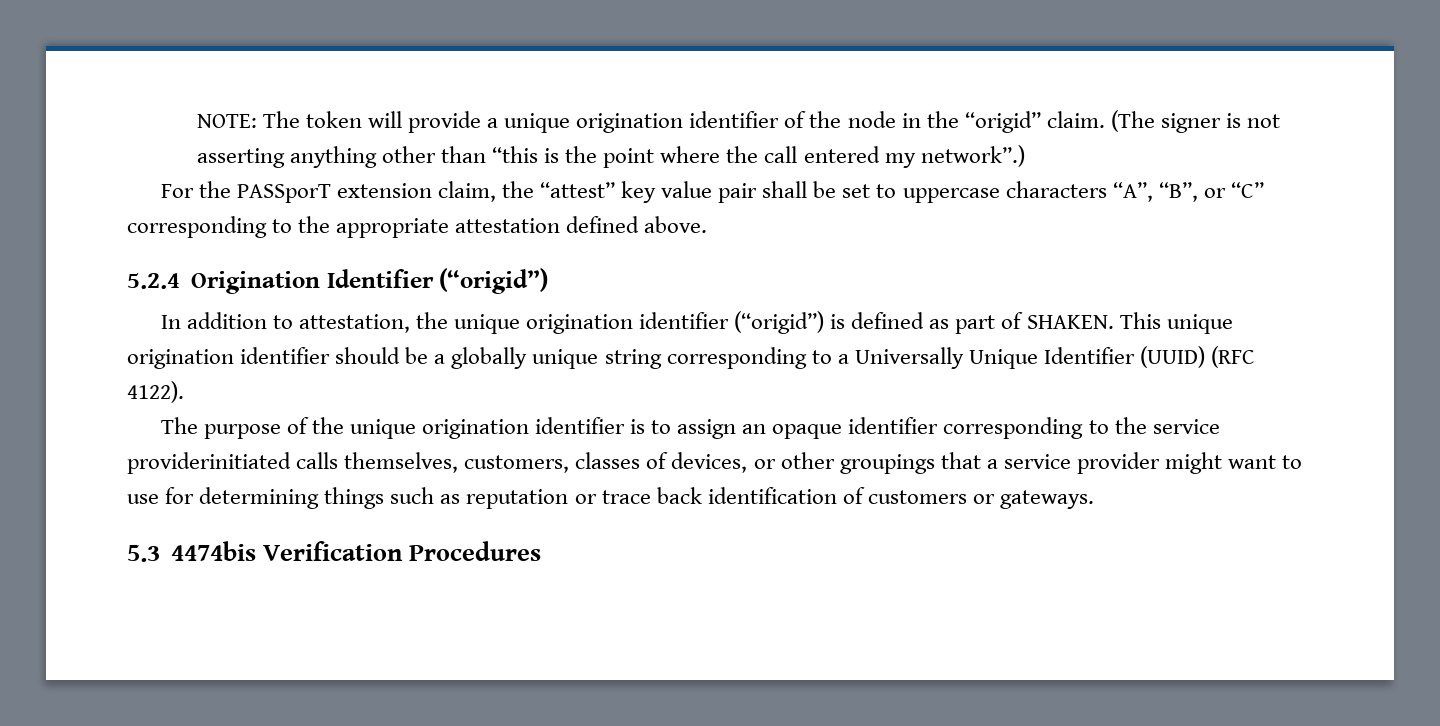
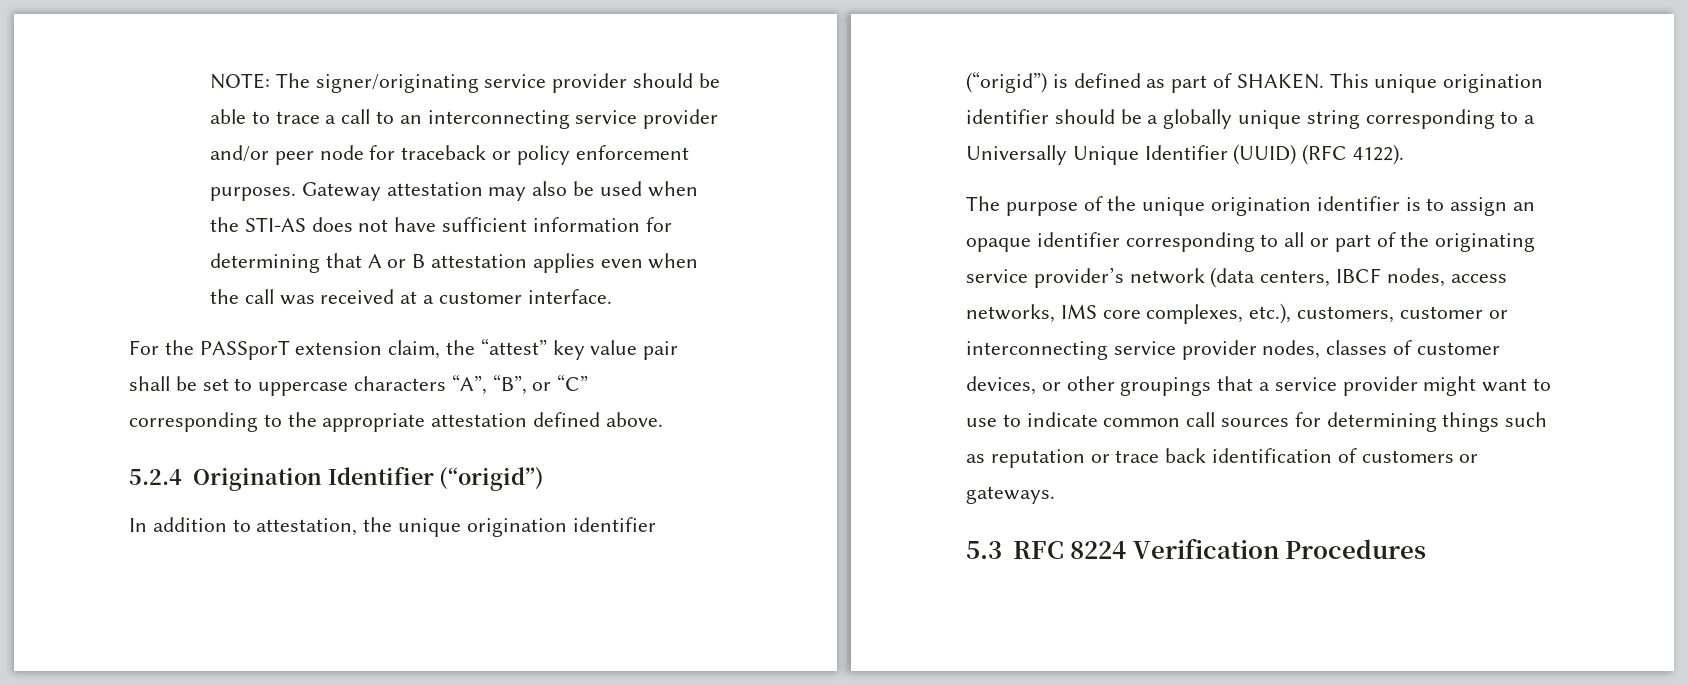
- NOTE: The token will provide a unique origination identifier of the node in the “origid” claim. (The signer is not asserting anything other than “this is the point where the call entered my network”.)
+ NOTE: The signer/originating service provider should be able to trace a call to an interconnecting service provider and/or peer node for traceback or policy enforcement purposes. Gateway attestation may also be used when the STI-AS does not have sufficient information for determining that A or B attestation applies even when the call was received at a customer interface.
- The purpose of the unique origination identifier is to assign an opaque identifier corresponding to the service providerinitiated calls themselves, customers, classes of devices, or other groupings that a service provider might want to use for determining things such as reputation or trace back identification of customers or gateways.
+ The purpose of the unique origination identifier is to assign an opaque identifier corresponding to all or part of the originating service provider’s network (data centers, IBCF nodes, access networks, IMS core complexes, etc.), customers, customer or interconnecting service provider nodes, classes of customer devices, or other groupings that a service provider might want to use to indicate common call sources for determining things such as reputation or trace back identification of customers or gateways.
- 5.3 4474bis Verification Procedures
+ 5.3 RFC 8224 Verification Procedures

